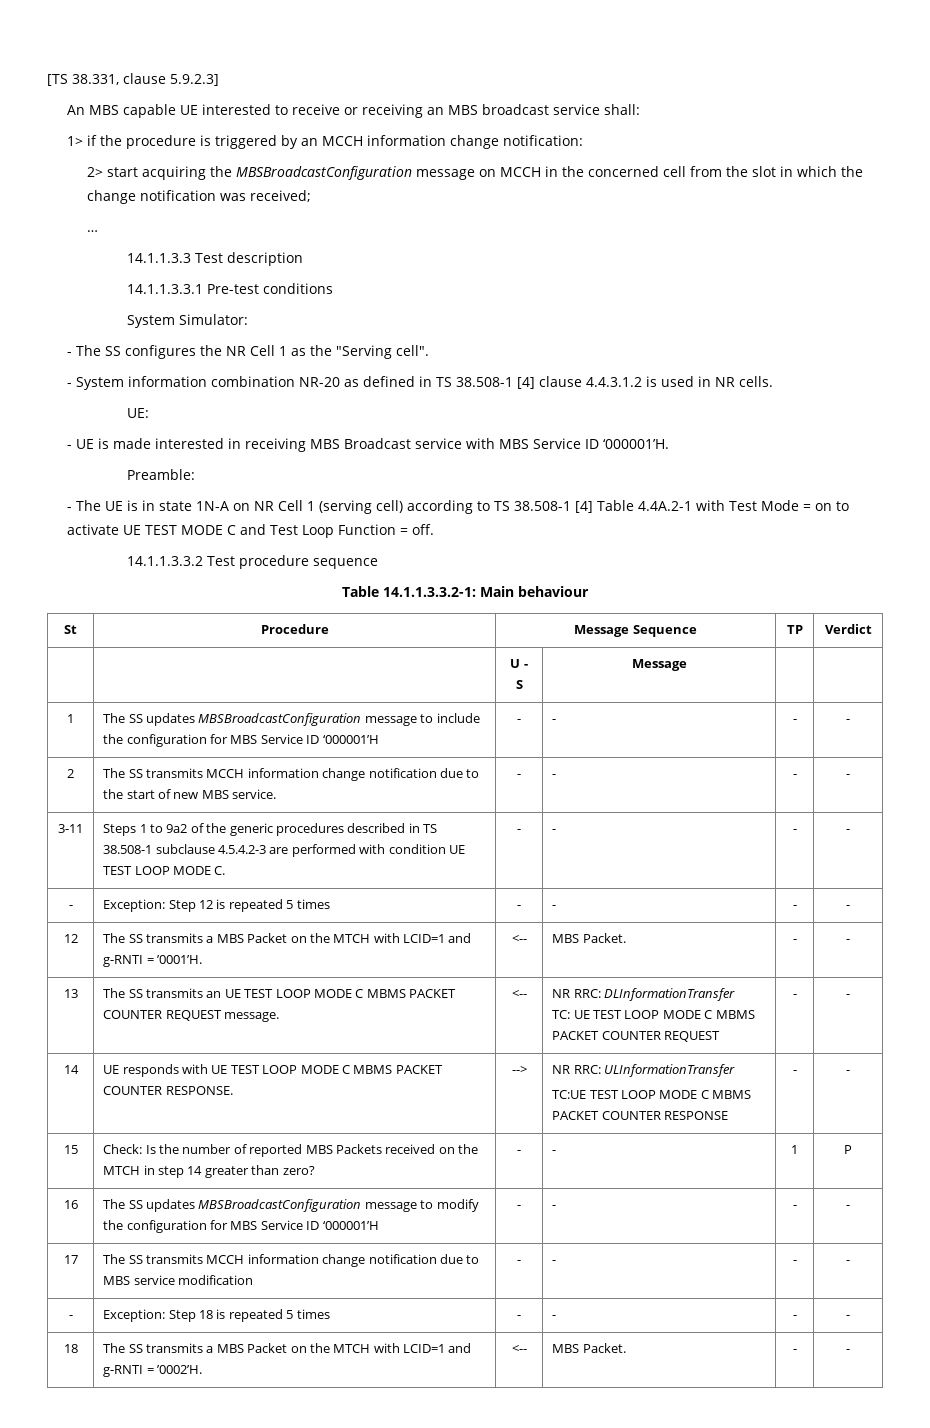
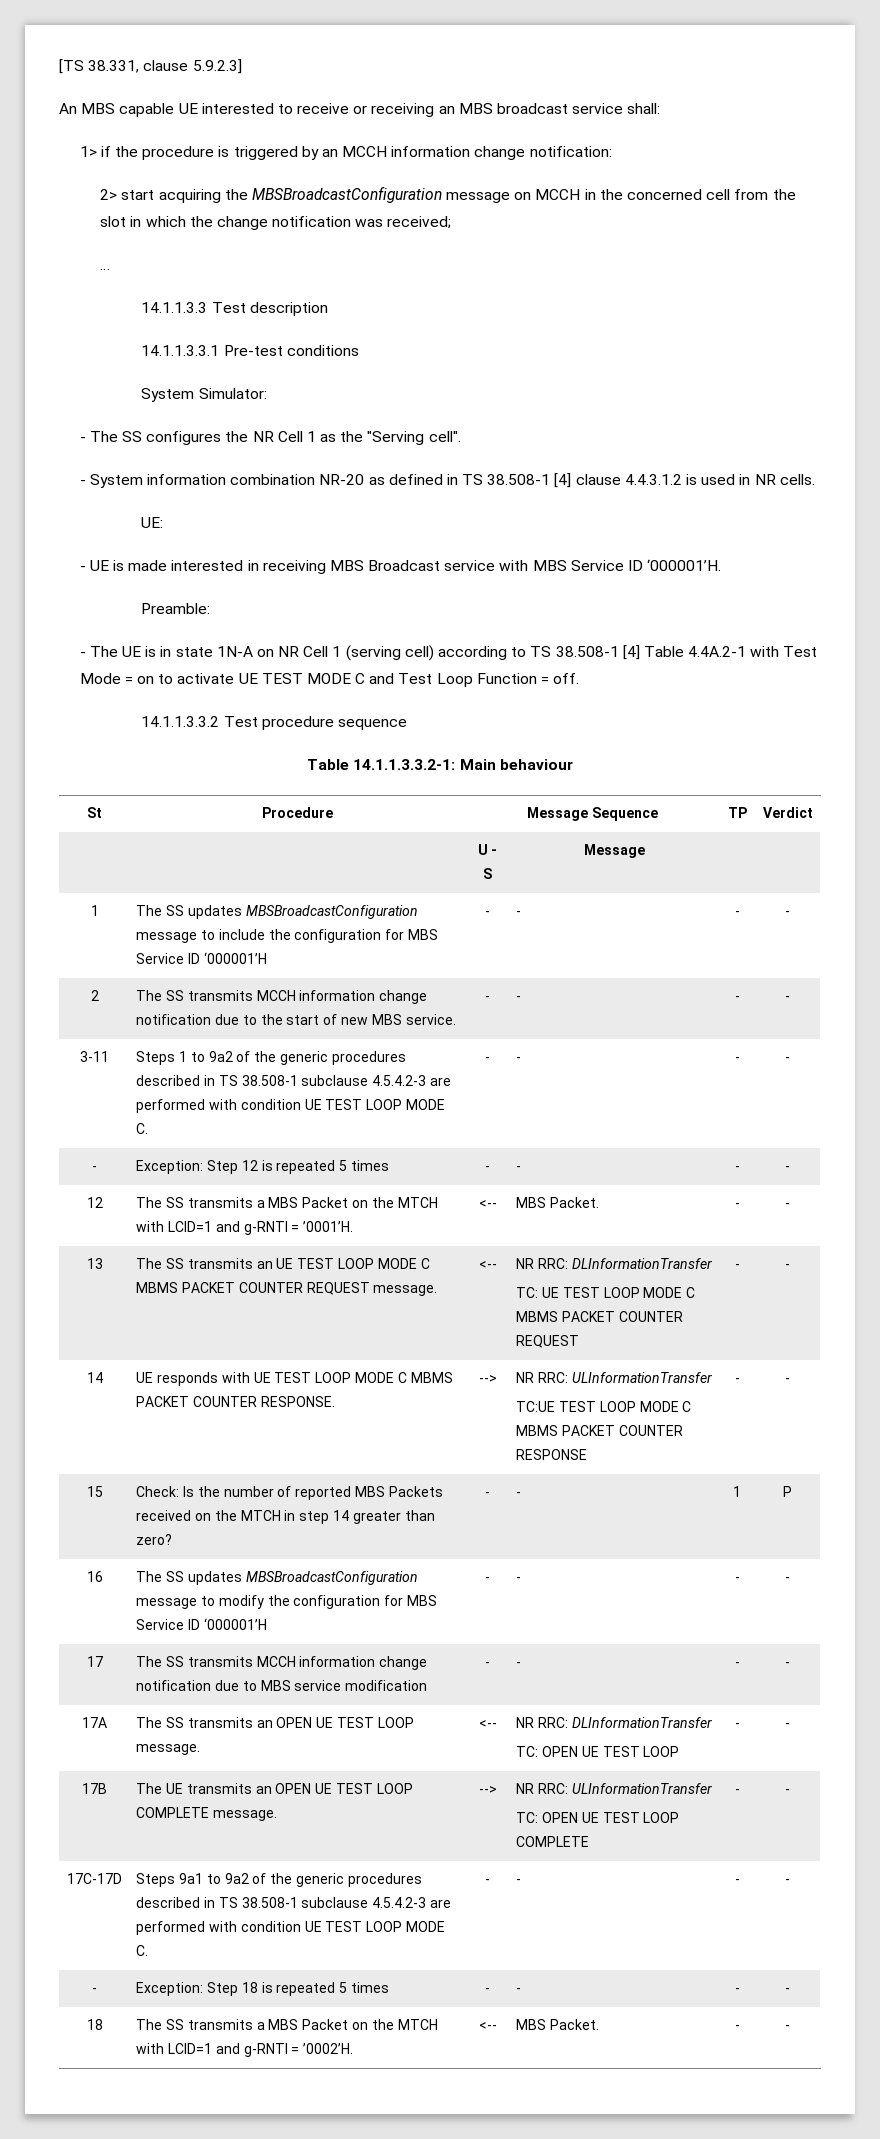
+ 17A | The SS transmits an OPEN UE TEST LOOP message. | <-- | NR RRC: DLInformationTransfer
+ TC: OPEN UE TEST LOOP | - | -
+ 17B | The UE transmits an OPEN UE TEST LOOP COMPLETE message. | --> | NR RRC: ULInformationTransfer
+ TC: OPEN UE TEST LOOP COMPLETE | - | -
+ 17C-17D | Steps 9a1 to 9a2 of the generic procedures described in TS 38.508-1 subclause 4.5.4.2-3 are performed with condition UE TEST LOOP MODE C. | - | - | - | -

